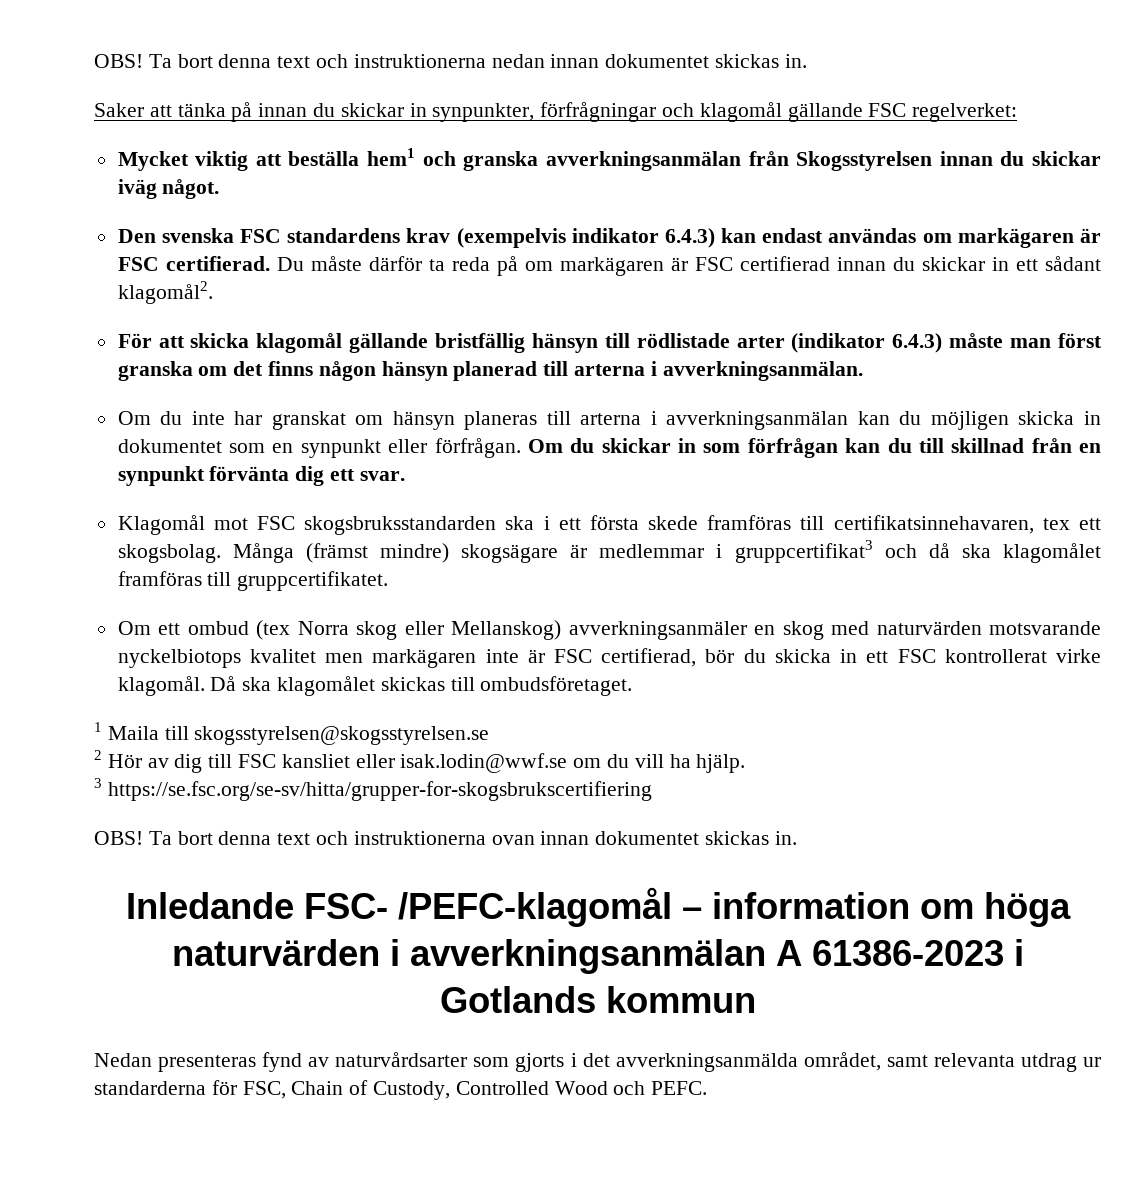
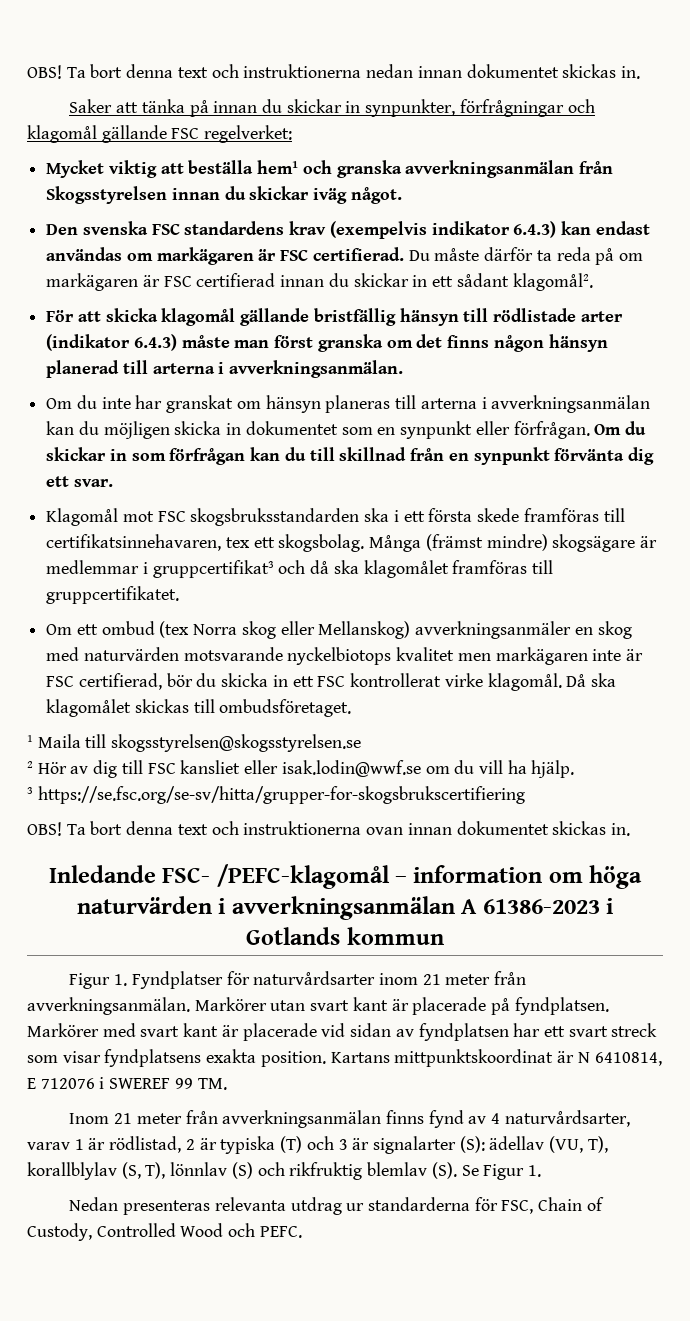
- Nedan presenteras fynd av naturvårdsarter som gjorts i det avverkningsanmälda området, samt relevanta utdrag ur standarderna för FSC, Chain of Custody, Controlled Wood och PEFC.
+ Figur 1. Fyndplatser för naturvårdsarter inom 21 meter från avverkningsanmälan. Markörer utan svart kant är placerade på fyndplatsen. Markörer med svart kant är placerade vid sidan av fyndplatsen har ett svart streck som visar fyndplatsens exakta position. Kartans mittpunktskoordinat är N 6410814, E 712076 i SWEREF 99 TM.
+ Inom 21 meter från avverkningsanmälan finns fynd av 4 naturvårdsarter, varav 1 är rödlistad, 2 är typiska (T) och 3 är signalarter (S): ädellav (VU, T), korallblylav (S, T), lönnlav (S) och rikfruktig blemlav (S). Se Figur 1.
+ Nedan presenteras relevanta utdrag ur standarderna för FSC, Chain of Custody, Controlled Wood och PEFC.

